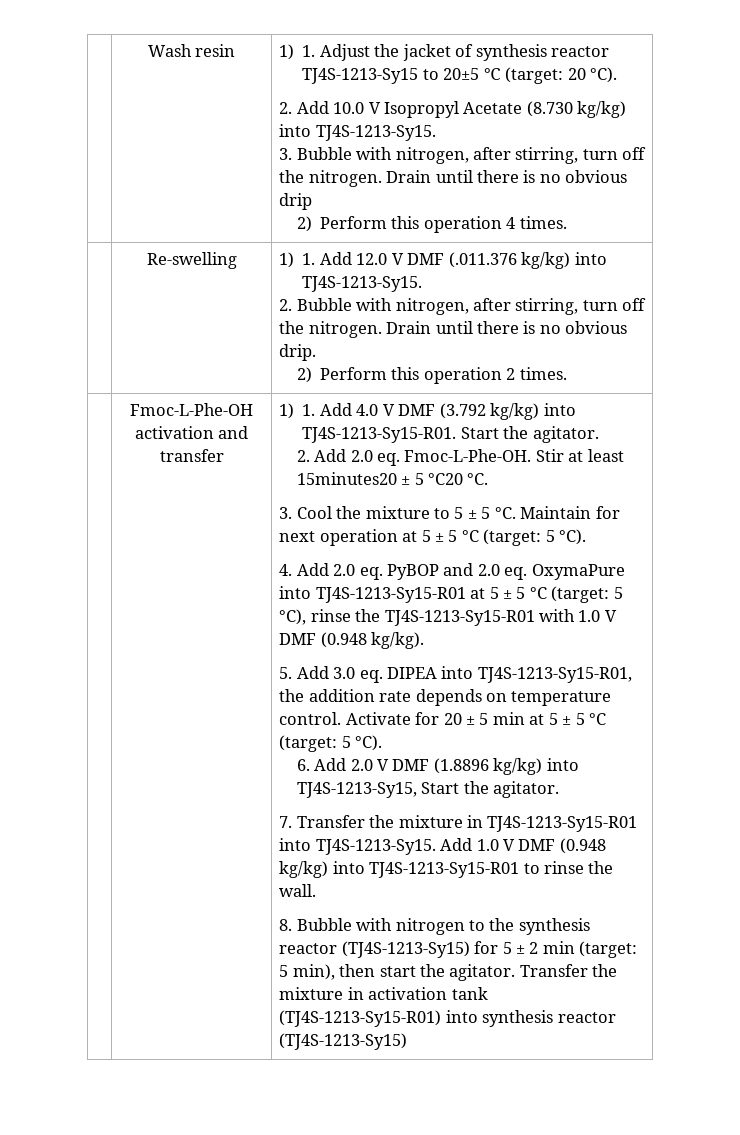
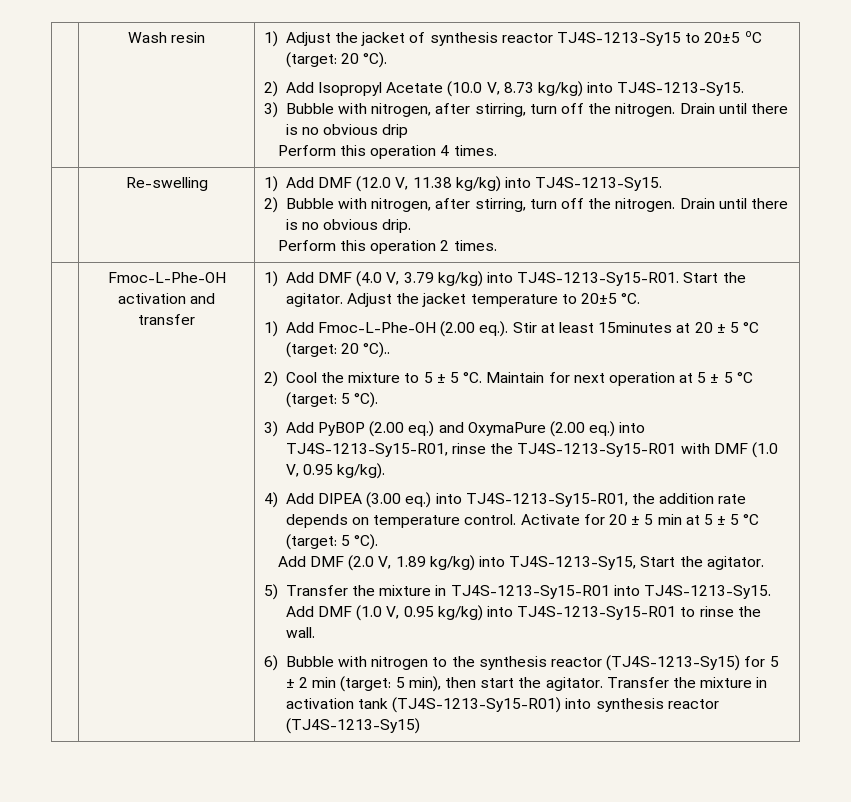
- 1) 1. Adjust the jacket of synthesis reactor TJ4S-1213-Sy15 to 20±5 ℃ (target: 20 °C).
+ 1) Adjust the jacket of synthesis reactor TJ4S-1213-Sy15 to 20±5 oC (target: 20 °C).
- 2. Add 10.0 V Isopropyl Acetate (8.730 kg/kg) into TJ4S-1213-Sy15.
- 3. Bubble with nitrogen, after stirring, turn off the nitrogen.
+ 2) Add Isopropyl Acetate (10.0 V, 8.73 kg/kg) into TJ4S-1213-Sy15.
+ 3) Bubble with nitrogen, after stirring, turn off the nitrogen.
- 2) Perform this operation 4 times.
+ Perform this operation 4 times.
- | Re-swelling | 1) 1. Add 12.0 V DMF (.011.376 kg/kg) into TJ4S-1213-Sy15.
- 2. Bubble with nitrogen, after stirring, turn off the nitrogen. Drain until there is no obvious drip.
- 2) Perform this operation 2 times.
+ | Re-swelling | 1) Add DMF (12.0 V, 11.38 kg/kg) into TJ4S-1213-Sy15.
+ 2) Bubble with nitrogen, after stirring, turn off the nitrogen. Drain until there is no obvious drip.
+ Perform this operation 2 times.
- 1) 1. Add 4.0 V DMF (3.792 kg/kg) into TJ4S-1213-Sy15-R01. Start the agitator.
- 2. Add 2.0 eq. Fmoc-L-Phe-OH. Stir at least 15minutes20 ± 5 °C20 °C.
- 3. Cool the mixture to 5 ± 5 °C.
+ 1) Add DMF (4.0 V, 3.79 kg/kg) into TJ4S-1213-Sy15-R01. Start the agitator. Adjust the jacket temperature to 20±5 °C.
+ 1) Add Fmoc-L-Phe-OH (2.00 eq.). Stir at least 15minutes at 20 ± 5 °C (target: 20 °C)..
+ 2) Cool the mixture to 5 ± 5 °C.
- 4. Add 2.0 eq. PyBOP and 2.0 eq. OxymaPure into TJ4S-1213-Sy15-R01 at 5 ± 5 °C (target: 5 °C), rinse the TJ4S-1213-Sy15-R01 with 1.0 V DMF (0.948 kg/kg).
- 5. Add 3.0 eq. DIPEA into TJ4S-1213-Sy15-R01, the addition rate depends on temperature control.
+ 3) Add PyBOP (2.00 eq.) and OxymaPure (2.00 eq.) into TJ4S-1213-Sy15-R01, rinse the TJ4S-1213-Sy15-R01 with DMF (1.0 V, 0.95 kg/kg).
+ 4) Add DIPEA (3.00 eq.) into TJ4S-1213-Sy15-R01, the addition rate depends on temperature control.
- 6. Add 2.0 V DMF (1.8896 kg/kg) into TJ4S-1213-Sy15, Start the agitator.
+ Add DMF (2.0 V, 1.89 kg/kg) into TJ4S-1213-Sy15, Start the agitator.
- 7. Transfer the mixture in TJ4S-1213-Sy15-R01 into TJ4S-1213-Sy15.
+ 5) Transfer the mixture in TJ4S-1213-Sy15-R01 into TJ4S-1213-Sy15.
- Add 1.0 V DMF (0.948 kg/kg) into TJ4S-1213-Sy15-R01 to rinse the wall.
+ Add DMF (1.0 V, 0.95 kg/kg) into TJ4S-1213-Sy15-R01 to rinse the wall.
- 8. Bubble with nitrogen to the synthesis reactor (TJ4S-1213-Sy15) for 5 ± 2 min (target: 5 min), then start the agitator.
+ 6) Bubble with nitrogen to the synthesis reactor (TJ4S-1213-Sy15) for 5 ± 2 min (target: 5 min), then start the agitator.

